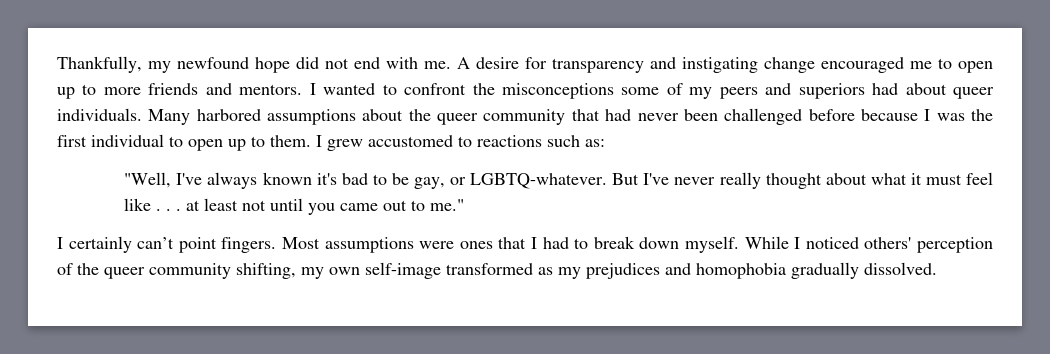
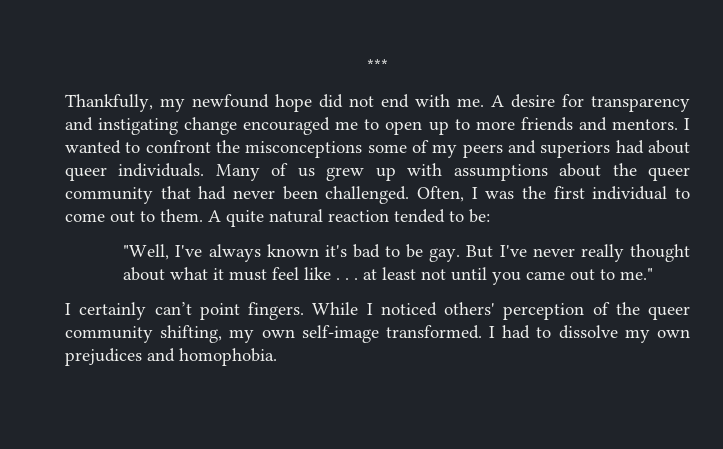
+ ***
- Many harbored assumptions about the queer community that had never been challenged before because I was the first individual to open up to them. I grew accustomed to reactions such as:
+ Many of us grew up with assumptions about the queer community that had never been challenged. Often, I was the first individual to come out to them. A quite natural reaction tended to be:
- "Well, I've always known it's bad to be gay, or LGBTQ-whatever.
+ "Well, I've always known it's bad to be gay.
- Most assumptions were ones that I had to break down myself.
- While I noticed others' perception of the queer community shifting, my own self-image transformed as my prejudices and homophobia gradually dissolved.
+ While I noticed others' perception of the queer community shifting, my own self-image transformed. I had to dissolve my own prejudices and homophobia.

